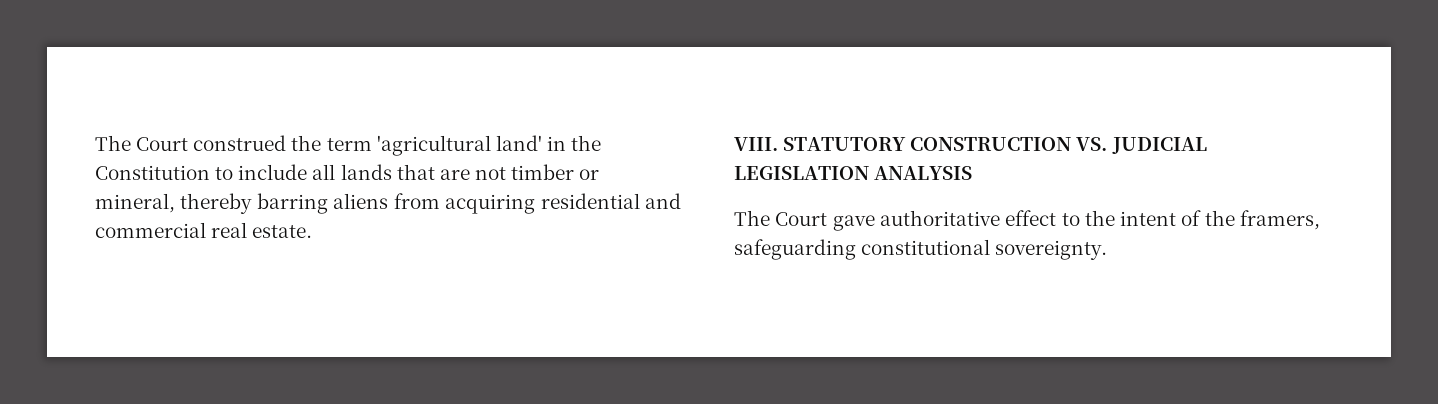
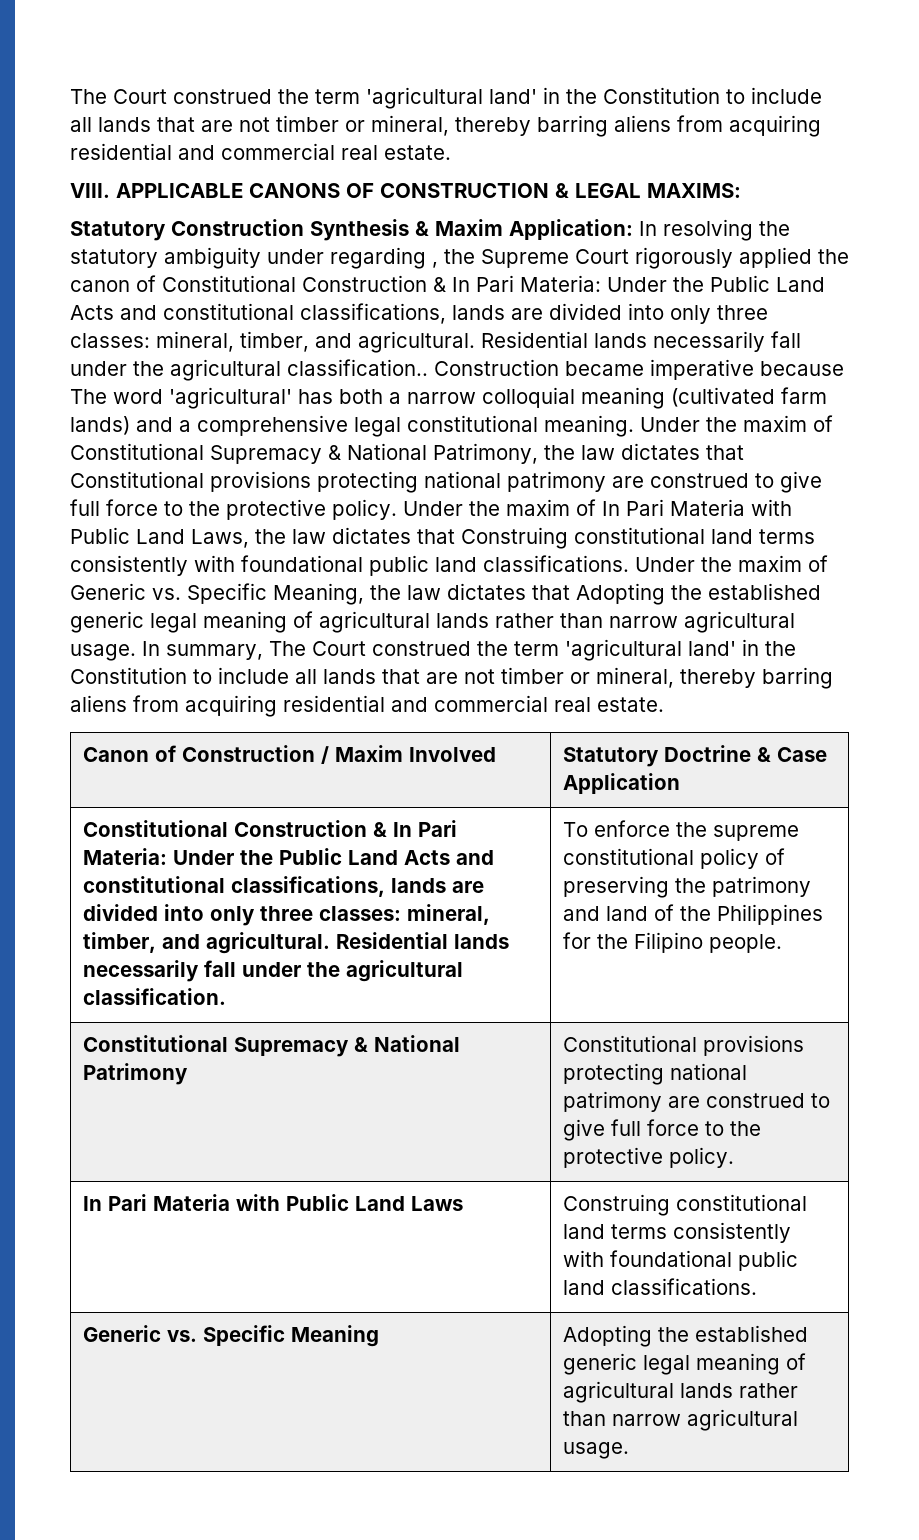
- STATUTORY CONSTRUCTION VS. JUDICIAL LEGISLATION ANALYSIS
- The Court gave authoritative effect to the intent of the framers, safeguarding constitutional sovereignty.
+ APPLICABLE CANONS OF CONSTRUCTION & LEGAL MAXIMS:
+ Statutory Construction Synthesis & Maxim Application: In resolving the statutory ambiguity under regarding , the Supreme Court rigorously applied the canon of Constitutional Construction & In Pari Materia: Under the Public Land Acts and constitutional classifications, lands are divided into only three classes: mineral, timber, and agricultural. Residential lands necessarily fall under the agricultural classification.. Construction became imperative because The word 'agricultural' has both a narrow colloquial meaning (cultivated farm lands) and a comprehensive legal constitutional meaning. Under the maxim of Constitutional Supremacy & National Patrimony, the law dictates that Constitutional provisions protecting national patrimony are construed to give full force to the protective policy. Under the maxim of In Pari Materia with Public Land Laws, the law dictates that Construing constitutional land terms consistently with foundational public land classifications. Under the maxim of Generic vs. Specific Meaning, the law dictates that Adopting the established generic legal meaning of agricultural lands rather than narrow agricultural usage. In summary, The Court construed the term 'agricultural land' in the Constitution to include all lands that are not timber or mineral, thereby barring aliens from acquiring residential and commercial real estate.
+ Canon of Construction / Maxim Involved | Statutory Doctrine & Case Application
+ Constitutional Construction & In Pari Materia: Under the Public Land Acts and constitutional classifications, lands are divided into only three classes: mineral, timber, and agricultural. Residential lands necessarily fall under the agricultural classification. | To enforce the supreme constitutional policy of preserving the patrimony and land of the Philippines for the Filipino people.
+ Constitutional Supremacy & National Patrimony | Constitutional provisions protecting national patrimony are construed to give full force to the protective policy.
+ In Pari Materia with Public Land Laws | Construing constitutional land terms consistently with foundational public land classifications.
+ Generic vs. Specific Meaning | Adopting the established generic legal meaning of agricultural lands rather than narrow agricultural usage.

